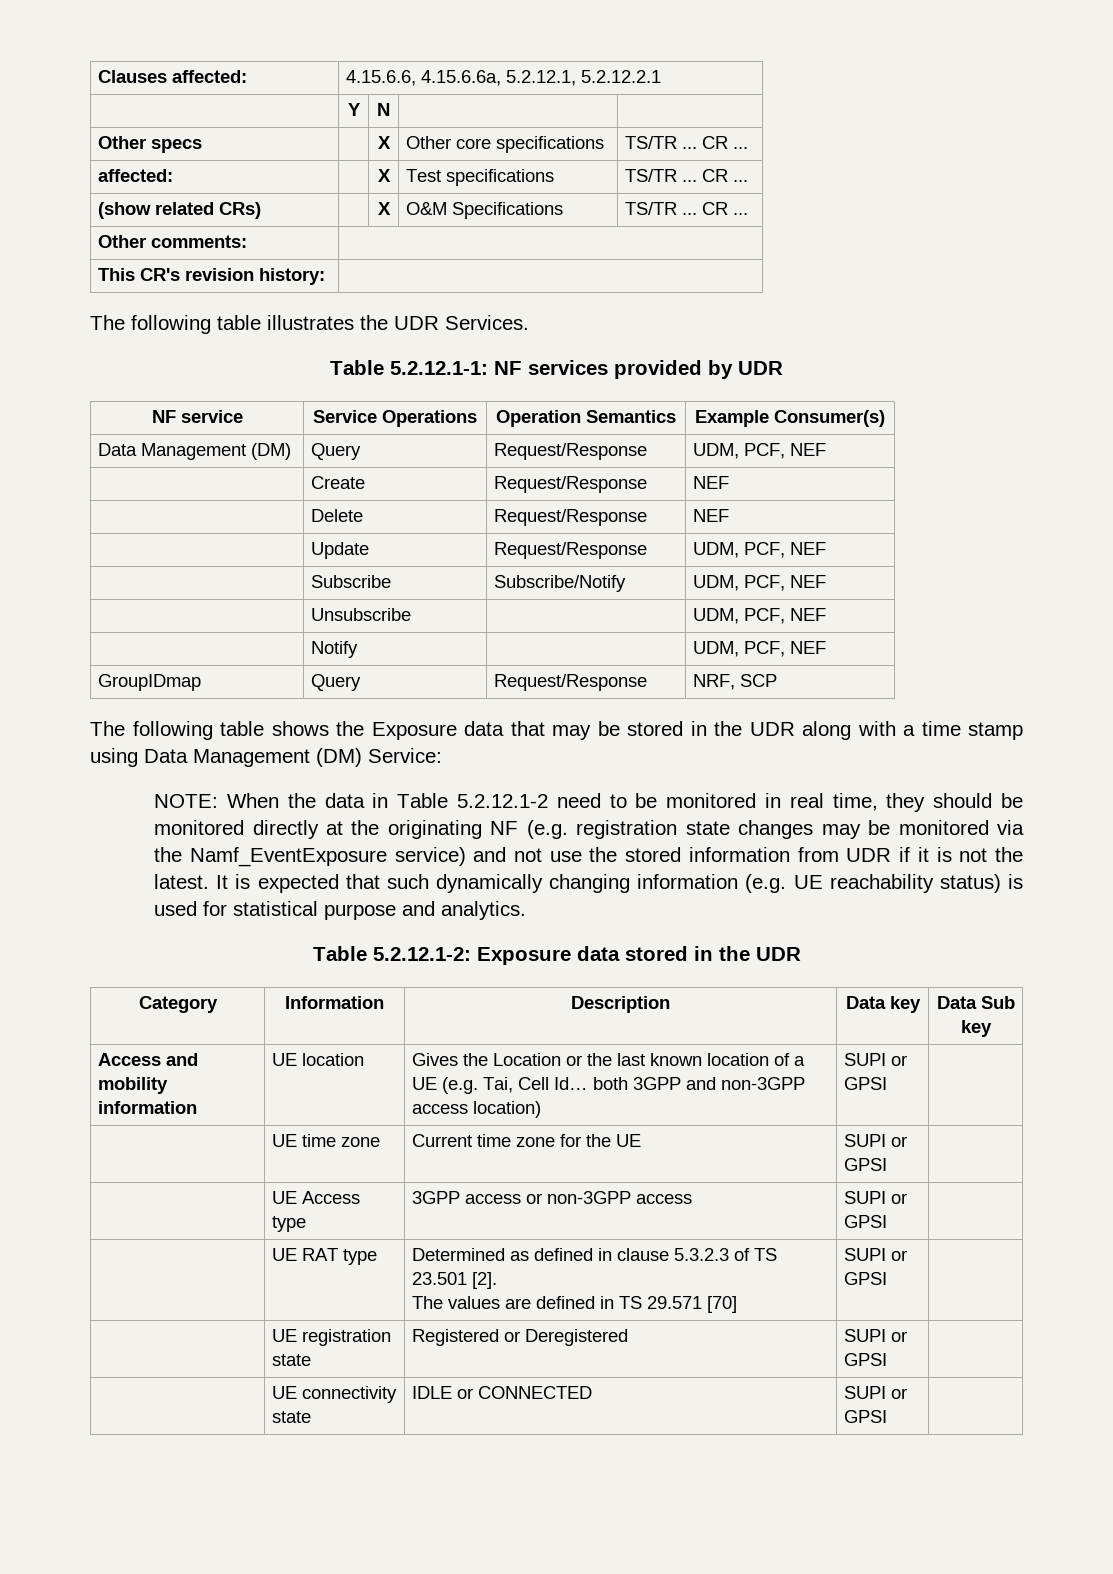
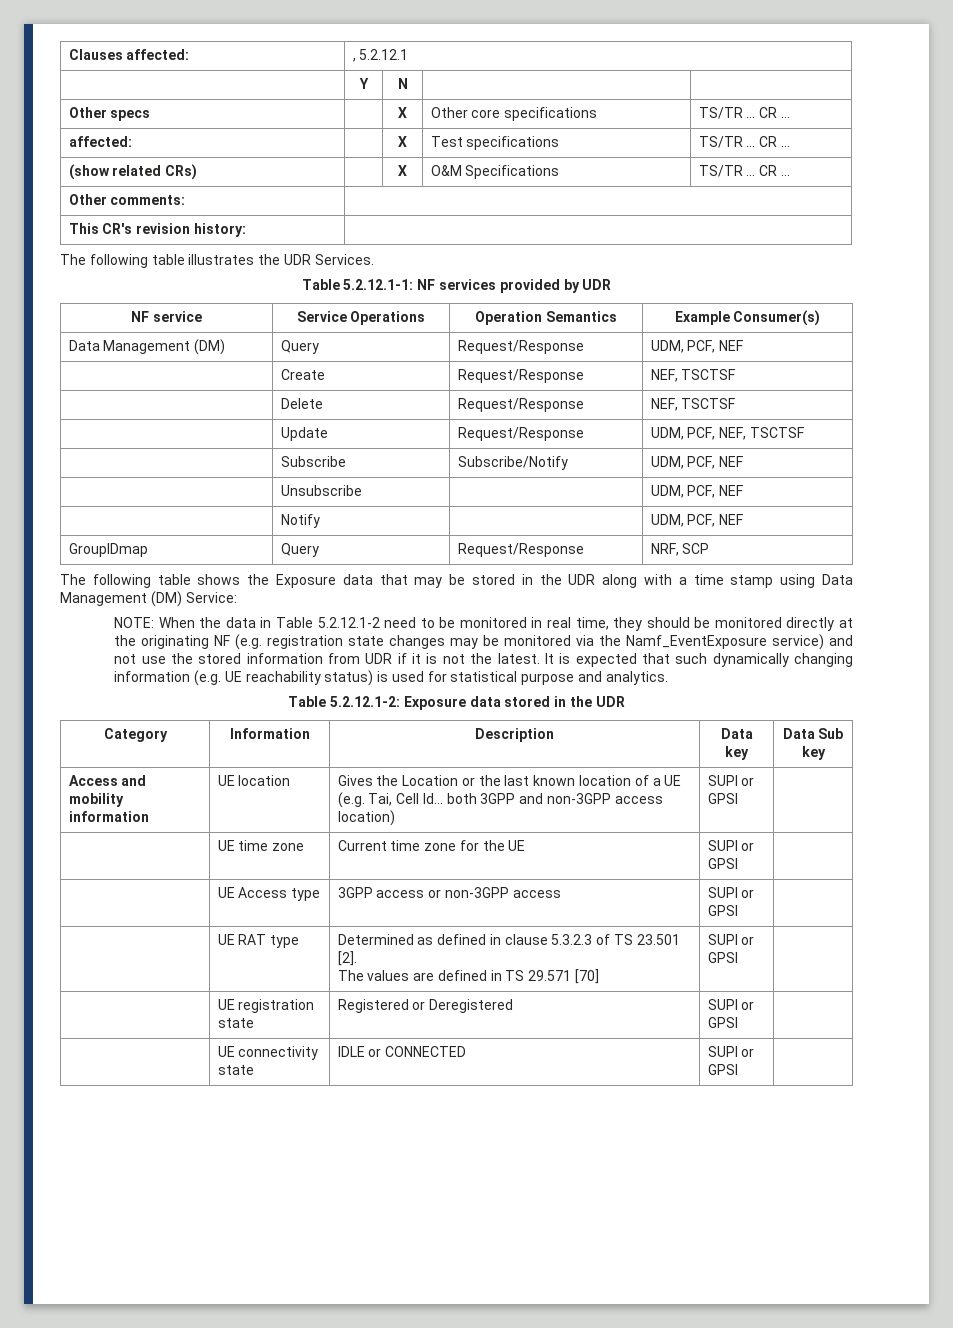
- Clauses affected: | 4.15.6.6, 4.15.6.6a, 5.2.12.1, 5.2.12.2.1
+ Clauses affected: | , 5.2.12.1
- | Create | Request/Response | NEF
+ | Create | Request/Response | NEF, TSCTSF
- | Delete | Request/Response | NEF
+ | Delete | Request/Response | NEF, TSCTSF
- | Update | Request/Response | UDM, PCF, NEF
+ | Update | Request/Response | UDM, PCF, NEF, TSCTSF

